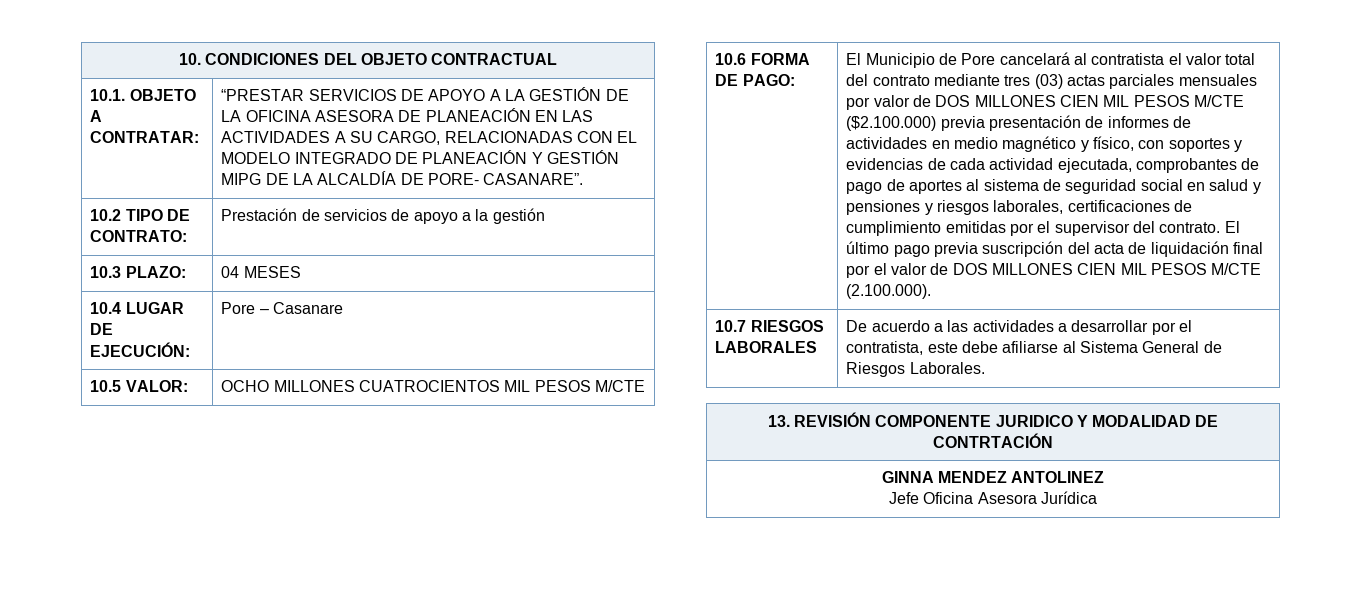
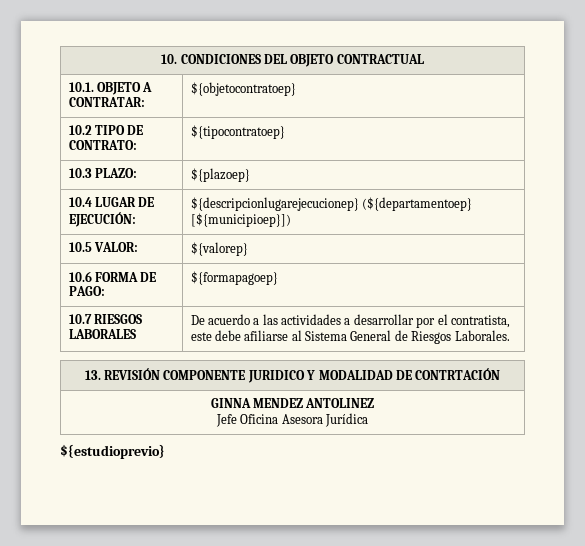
- 10.1. OBJETO A CONTRATAR: | “PRESTAR SERVICIOS DE APOYO A LA GESTIÓN DE LA OFICINA ASESORA DE PLANEACIÓN EN LAS ACTIVIDADES A SU CARGO, RELACIONADAS CON EL MODELO INTEGRADO DE PLANEACIÓN Y GESTIÓN MIPG DE LA ALCALDÍA DE PORE- CASANARE”.
- 10.2 TIPO DE CONTRATO: | Prestación de servicios de apoyo a la gestión
+ 10.1. OBJETO A CONTRATAR: | ${objetocontratoep}
+ 10.2 TIPO DE CONTRATO: | ${tipocontratoep}
- 10.3 PLAZO: | 04 MESES
+ 10.3 PLAZO: | ${plazoep}
- 10.4 LUGAR DE EJECUCIÓN: | Pore – Casanare
+ 10.4 LUGAR DE EJECUCIÓN: | ${descripcionlugarejecucionep} (${departamentoep} [${municipioep}])
- 10.5 VALOR: | OCHO MILLONES CUATROCIENTOS MIL PESOS M/CTE
- 10.6 FORMA DE PAGO: | El Municipio de Pore cancelará al contratista el valor total del contrato mediante tres (03) actas parciales mensuales por valor de DOS MILLONES CIEN MIL PESOS M/CTE ($2.100.000) previa presentación de informes de actividades en medio magnético y físico, con soportes y evidencias de cada actividad ejecutada, comprobantes de pago de aportes al sistema de seguridad social en salud y pensiones y riesgos laborales, certificaciones de cumplimiento emitidas por el supervisor del contrato. El último pago previa suscripción del acta de liquidación final por el valor de DOS MILLONES CIEN MIL PESOS M/CTE (2.100.000).
+ 10.5 VALOR: | ${valorep}
+ 10.6 FORMA DE PAGO: | ${formapagoep}
+ ${estudioprevio}

